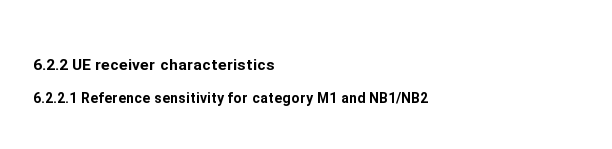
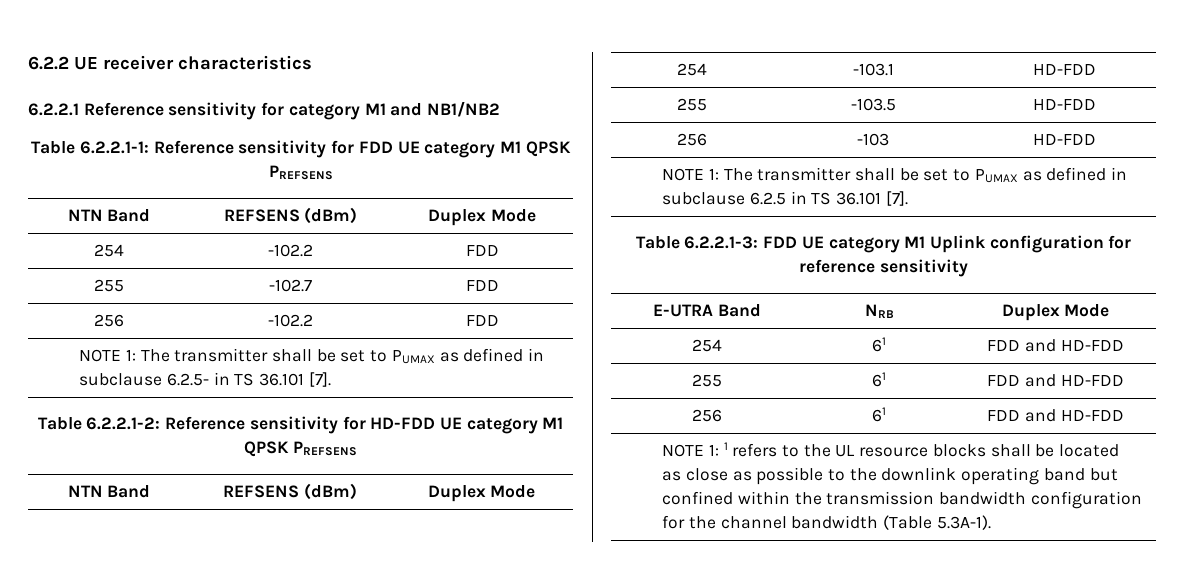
+ Table 6.2.2.1-1: Reference sensitivity for FDD UE category M1 QPSK PREFSENS
+ NTN Band | REFSENS (dBm) | Duplex Mode
+ 254 | -102.2 | FDD
+ 255 | -102.7 | FDD
+ 256 | -102.2 | FDD
+ NOTE 1: The transmitter shall be set to PUMAX as defined in subclause 6.2.5- in TS 36.101 [7].
+ Table 6.2.2.1-2: Reference sensitivity for HD-FDD UE category M1 QPSK PREFSENS
+ NTN Band | REFSENS (dBm) | Duplex Mode
+ 254 | -103.1 | HD-FDD
+ 255 | -103.5 | HD-FDD
+ 256 | -103 | HD-FDD
+ NOTE 1: The transmitter shall be set to PUMAX as defined in subclause 6.2.5 in TS 36.101 [7].
+ Table 6.2.2.1-3: FDD UE category M1 Uplink configuration for reference sensitivity
+ E-UTRA Band | NRB | Duplex Mode
+ 254 | 61 | FDD and HD-FDD
+ 255 | 61 | FDD and HD-FDD
+ 256 | 61 | FDD and HD-FDD
+ NOTE 1: 1 refers to the UL resource blocks shall be located as close as possible to the downlink operating band but confined within the transmission bandwidth configuration for the channel bandwidth (Table 5.3A-1).

